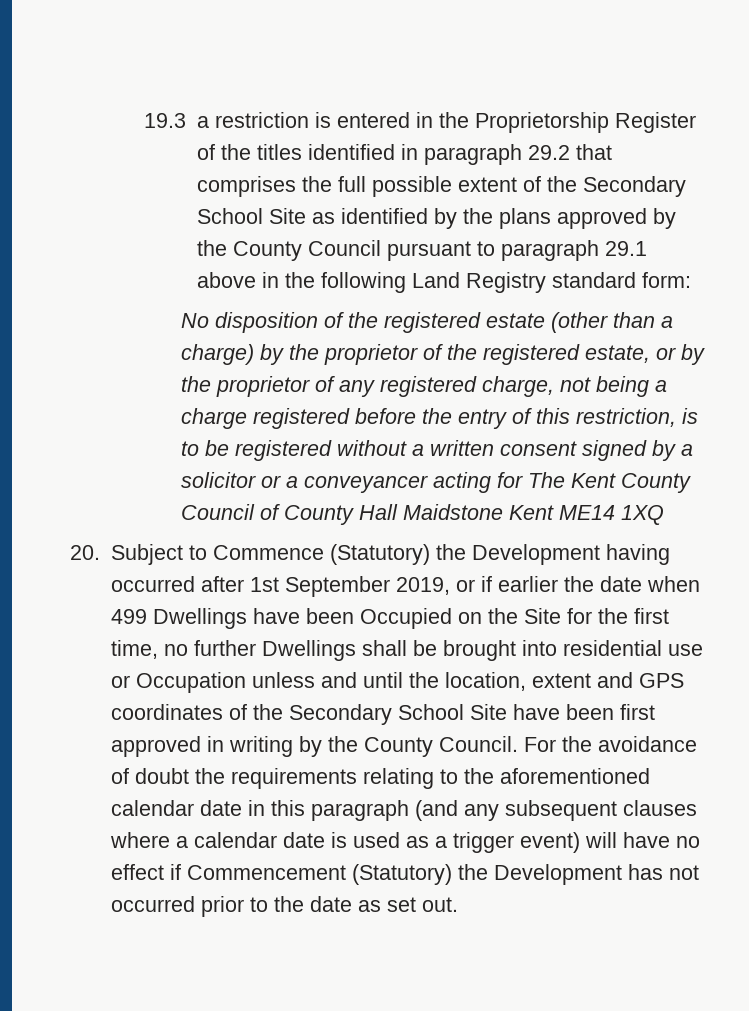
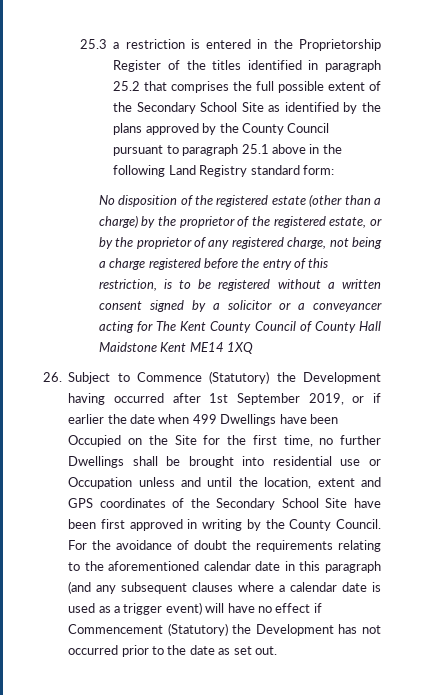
- 19.3 a restriction is entered in the Proprietorship Register of the titles identified in paragraph 29.2 that comprises the full possible extent of the Secondary School Site as identified by the plans approved by the County Council pursuant to paragraph 29.1 above in the following Land Registry standard form:
+ 25.3 a restriction is entered in the Proprietorship Register of the titles identified in paragraph 25.2 that comprises the full possible extent of the Secondary School Site as identified by the plans approved by the County Council pursuant to paragraph 25.1 above in the following Land Registry standard form:
- 20. Subject to Commence (Statutory) the Development having occurred after 1st September 2019, or if earlier the date when 499 Dwellings have been Occupied on the Site for the first time, no further Dwellings shall be brought into residential use or Occupation unless and until the location, extent and GPS coordinates of the Secondary School Site have been first approved in writing by the County Council.
+ 26. Subject to Commence (Statutory) the Development having occurred after 1st September 2019, or if earlier the date when 499 Dwellings have been Occupied on the Site for the first time, no further Dwellings shall be brought into residential use or Occupation unless and until the location, extent and GPS coordinates of the Secondary School Site have been first approved in writing by the County Council.

